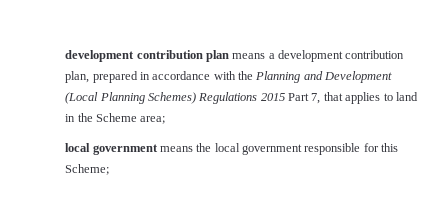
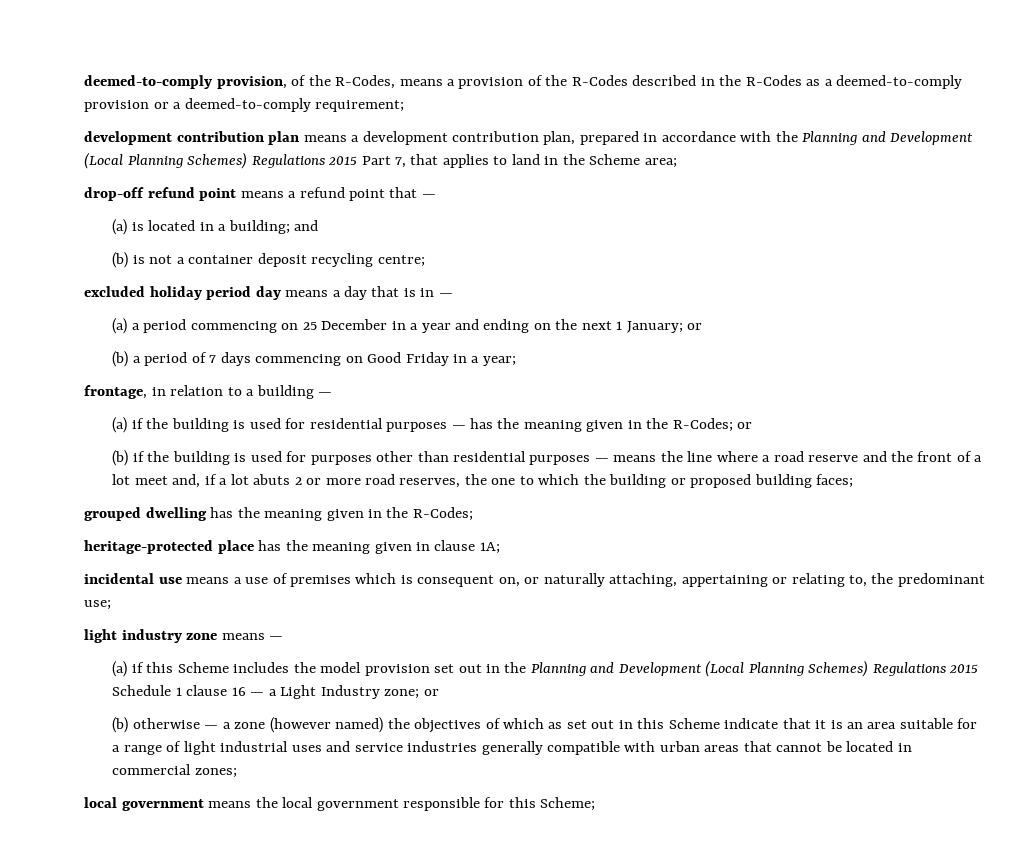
+ deemed-to-comply provision, of the R-Codes, means a provision of the R-Codes described in the R-Codes as a deemed-to-comply provision or a deemed-to-comply requirement;
+ drop-off refund point means a refund point that —
+ (a) is located in a building; and
+ (b) is not a container deposit recycling centre;
+ excluded holiday period day means a day that is in —
+ (a) a period commencing on 25 December in a year and ending on the next 1 January; or
+ (b) a period of 7 days commencing on Good Friday in a year;
+ frontage, in relation to a building —
+ (a) if the building is used for residential purposes — has the meaning given in the R-Codes; or
+ (b) if the building is used for purposes other than residential purposes — means the line where a road reserve and the front of a lot meet and, if a lot abuts 2 or more road reserves, the one to which the building or proposed building faces;
+ grouped dwelling has the meaning given in the R-Codes;
+ heritage-protected place has the meaning given in clause 1A;
+ incidental use means a use of premises which is consequent on, or naturally attaching, appertaining or relating to, the predominant use;
+ light industry zone means —
+ (a) if this Scheme includes the model provision set out in the Planning and Development (Local Planning Schemes) Regulations 2015 Schedule 1 clause 16 — a Light Industry zone; or
+ (b) otherwise — a zone (however named) the objectives of which as set out in this Scheme indicate that it is an area suitable for a range of light industrial uses and service industries generally compatible with urban areas that cannot be located in commercial zones;

